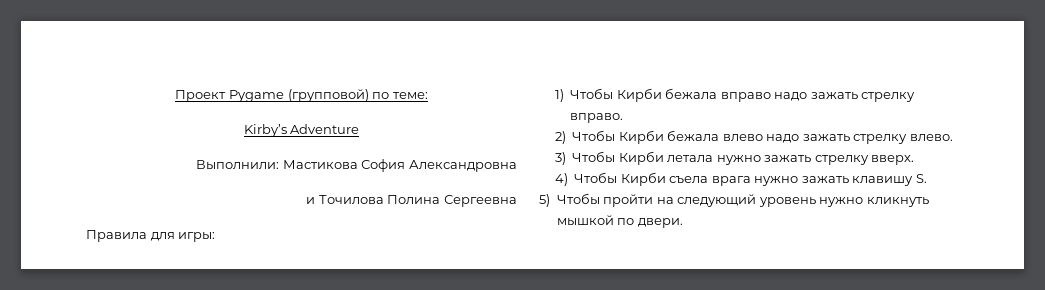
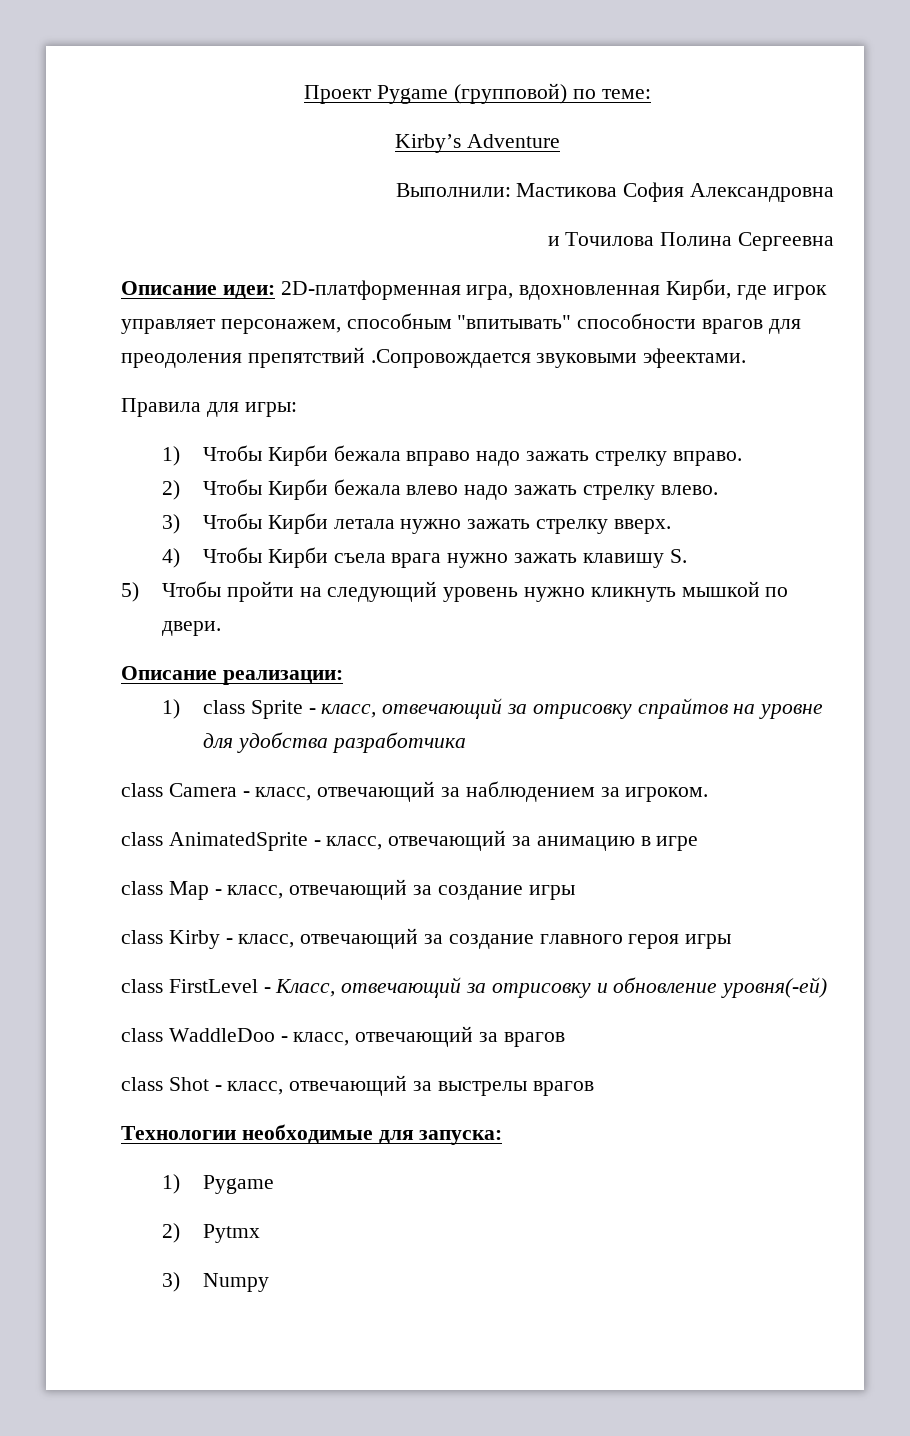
+ Описание идеи: 2D-платформенная игра, вдохновленная Кирби, где игрок управляет персонажем, способным "впитывать" способности врагов для преодоления препятствий .Сопровождается звуковыми эфеектами.
+ Описание реализации:
+ 1) class Sprite - класс, отвечающий за отрисовку спрайтов на уровне для удобства разработчика
+ class Camera - класс, отвечающий за наблюдением за игроком.
+ class AnimatedSprite - класс, отвечающий за анимацию в игре
+ class Map - класс, отвечающий за создание игры
+ class Kirby - класс, отвечающий за создание главного героя игры
+ class FirstLevel - Класс, отвечающий за отрисовку и обновление уровня(-ей)
+ class WaddleDoo - класс, отвечающий за врагов
+ class Shot - класс, отвечающий за выстрелы врагов
+ Технологии необходимые для запуска:
+ 1) Pygame
+ 2) Pytmx
+ 3) Numpy

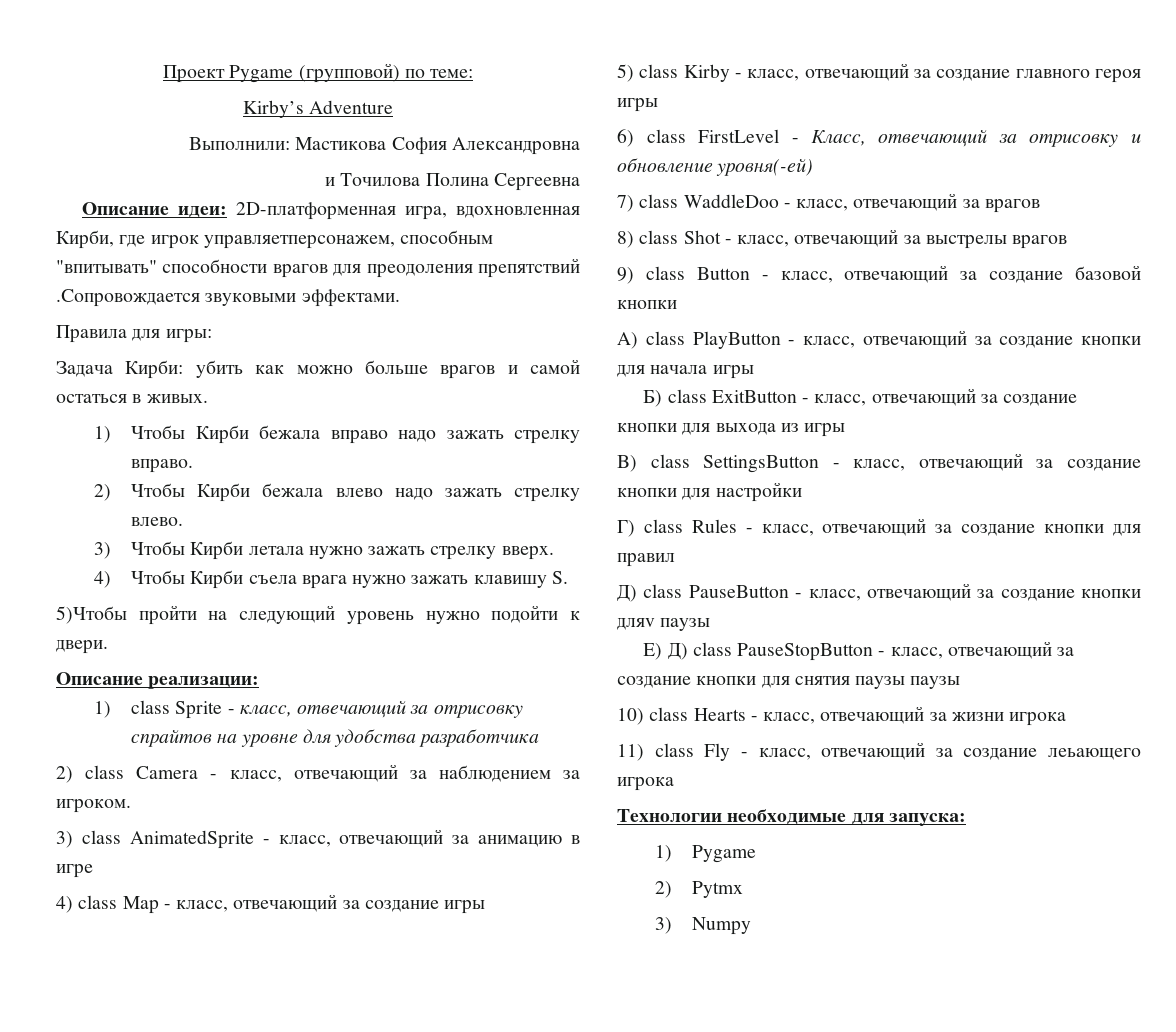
- Описание идеи: 2D-платформенная игра, вдохновленная Кирби, где игрок управляет персонажем, способным "впитывать" способности врагов для преодоления препятствий .Сопровождается звуковыми эфеектами.
+ Описание идеи: 2D-платформенная игра, вдохновленная Кирби, где игрок управляетперсонажем, способным "впитывать" способности врагов для преодоления препятствий .Сопровождается звуковыми эффектами.
+ Задача Кирби: убить как можно больше врагов и самой остаться в живых.
- 5) Чтобы пройти на следующий уровень нужно кликнуть мышкой по двери.
+ 5)Чтобы пройти на следующий уровень нужно подойти к двери.
- class Camera - класс, отвечающий за наблюдением за игроком.
+ 2) class Camera - класс, отвечающий за наблюдением за игроком.
- class AnimatedSprite - класс, отвечающий за анимацию в игре
+ 3) class AnimatedSprite - класс, отвечающий за анимацию в игре
- class Map - класс, отвечающий за создание игры
+ 4) class Map - класс, отвечающий за создание игры
- class Kirby - класс, отвечающий за создание главного героя игры
+ 5) class Kirby - класс, отвечающий за создание главного героя игры
- class FirstLevel - Класс, отвечающий за отрисовку и обновление уровня(-ей)
+ 6) class FirstLevel - Класс, отвечающий за отрисовку и обновление уровня(-ей)
- class WaddleDoo - класс, отвечающий за врагов
+ 7) class WaddleDoo - класс, отвечающий за врагов
- class Shot - класс, отвечающий за выстрелы врагов
+ 8) class Shot - класс, отвечающий за выстрелы врагов
+ 9) class Button - класс, отвечающий за создание базовой кнопки
+ А) class PlayButton - класс, отвечающий за создание кнопки для начала игры
+ Б) class ExitButton - класс, отвечающий за создание кнопки для выхода из игры
+ В) class SettingsButton - класс, отвечающий за создание кнопки для настройки
+ Г) class Rules - класс, отвечающий за создание кнопки для правил
+ Д) сlass PauseButton - класс, отвечающий за создание кнопки дляv паузы
+ Е) Д) сlass PauseStopButton - класс, отвечающий за создание кнопки для cнятия паузы паузы
+ 10) сlass Hearts - класс, отвечающий за жизни игрока
+ 11) сlass Fly - класс, отвечающий за создание леьающего игрока

